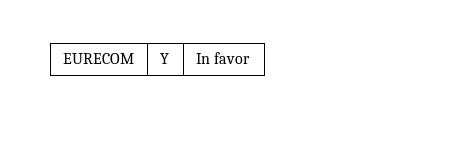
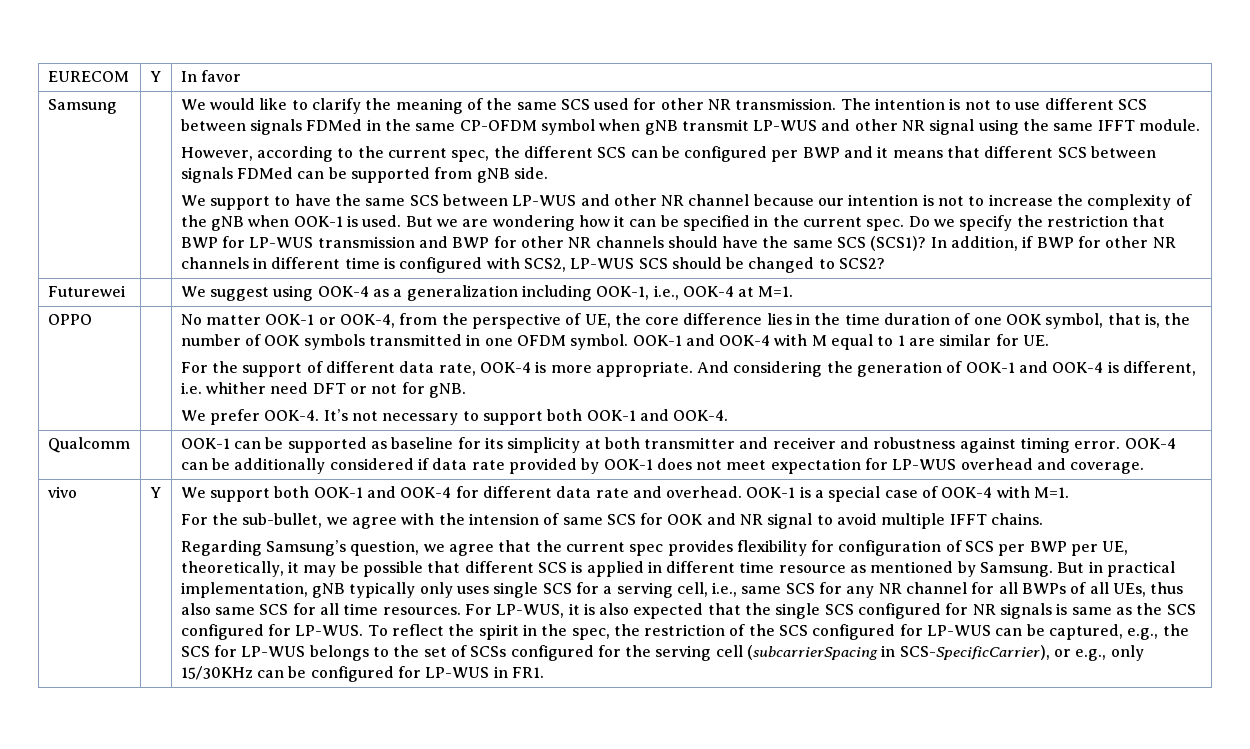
+ Samsung | | We would like to clarify the meaning of the same SCS used for other NR transmission. The intention is not to use different SCS between signals FDMed in the same CP-OFDM symbol when gNB transmit LP-WUS and other NR signal using the same IFFT module.
+ However, according to the current spec, the different SCS can be configured per BWP and it means that different SCS between signals FDMed can be supported from gNB side.
+ We support to have the same SCS between LP-WUS and other NR channel because our intention is not to increase the complexity of the gNB when OOK-1 is used. But we are wondering how it can be specified in the current spec. Do we specify the restriction that BWP for LP-WUS transmission and BWP for other NR channels should have the same SCS (SCS1)? In addition, if BWP for other NR channels in different time is configured with SCS2, LP-WUS SCS should be changed to SCS2?
+ Futurewei | | We suggest using OOK-4 as a generalization including OOK-1, i.e., OOK-4 at M=1.
+ OPPO | | No matter OOK-1 or OOK-4, from the perspective of UE, the core difference lies in the time duration of one OOK symbol, that is, the number of OOK symbols transmitted in one OFDM symbol. OOK-1 and OOK-4 with M equal to 1 are similar for UE.
+ For the support of different data rate, OOK-4 is more appropriate. And considering the generation of OOK-1 and OOK-4 is different, i.e. whither need DFT or not for gNB.
+ We prefer OOK-4. It’s not necessary to support both OOK-1 and OOK-4.
+ Qualcomm | | OOK-1 can be supported as baseline for its simplicity at both transmitter and receiver and robustness against timing error. OOK-4 can be additionally considered if data rate provided by OOK-1 does not meet expectation for LP-WUS overhead and coverage.
+ vivo | Y | We support both OOK-1 and OOK-4 for different data rate and overhead. OOK-1 is a special case of OOK-4 with M=1.
+ For the sub-bullet, we agree with the intension of same SCS for OOK and NR signal to avoid multiple IFFT chains.
+ Regarding Samsung’s question, we agree that the current spec provides flexibility for configuration of SCS per BWP per UE, theoretically, it may be possible that different SCS is applied in different time resource as mentioned by Samsung. But in practical implementation, gNB typically only uses single SCS for a serving cell, i.e., same SCS for any NR channel for all BWPs of all UEs, thus also same SCS for all time resources. For LP-WUS, it is also expected that the single SCS configured for NR signals is same as the SCS configured for LP-WUS. To reflect the spirit in the spec, the restriction of the SCS configured for LP-WUS can be captured, e.g., the SCS for LP-WUS belongs to the set of SCSs configured for the serving cell (subcarrierSpacing in SCS-SpecificCarrier), or e.g., only 15/30KHz can be configured for LP-WUS in FR1.

